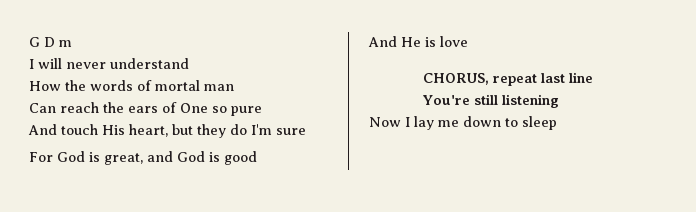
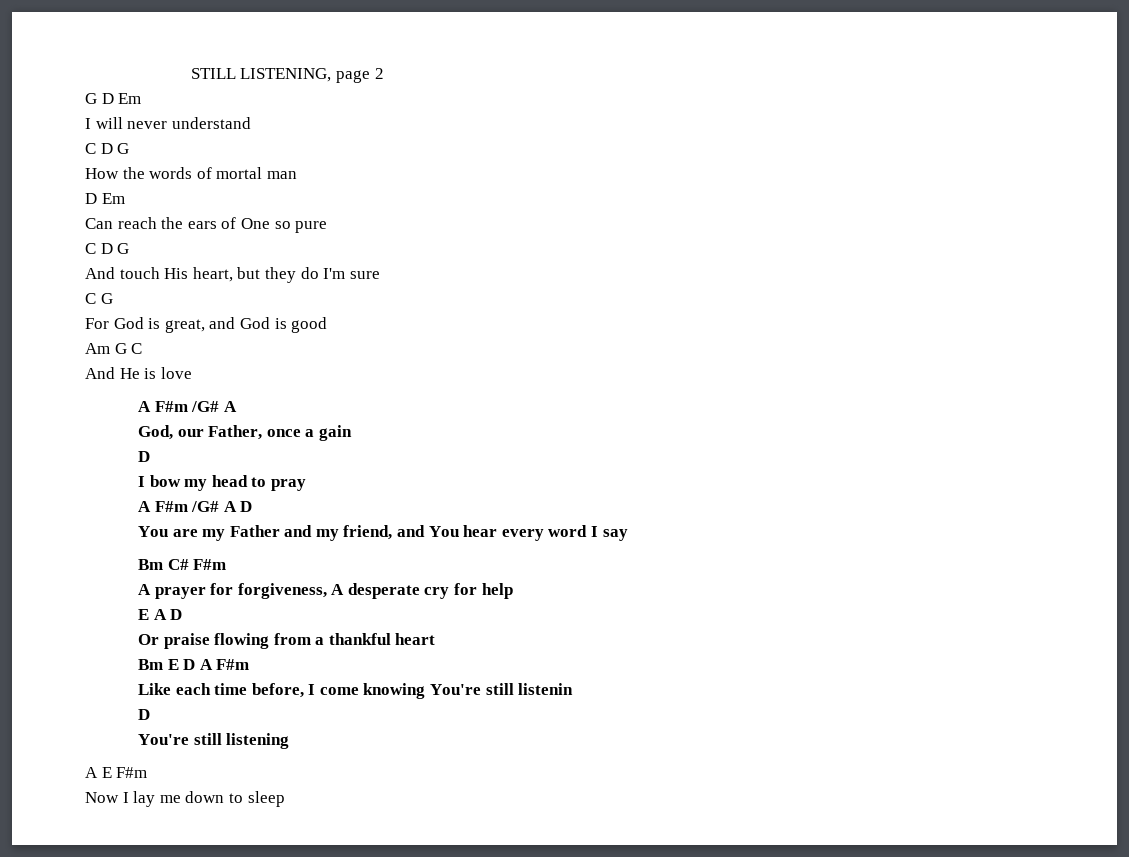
+ STILL LISTENING, page 2
- G D m
+ G D Em
  I will never understand
+ C D G
  How the words of mortal man
+ D Em
  Can reach the ears of One so pure
+ C D G
+ C G
+ Am G C
  And He is love
- CHORUS, repeat last line
+ A F#m /G# A
+ God, our Father, once a gain
+ D
+ I bow my head to pray
+ A F#m /G# A D
+ You are my Father and my friend, and You hear every word I say
+ Bm C# F#m
+ A prayer for forgiveness, A desperate cry for help
+ E A D
+ Or praise flowing from a thankful heart
+ Bm E D A F#m
+ Like each time before, I come knowing You're still listenin
+ D
+ A E F#m

